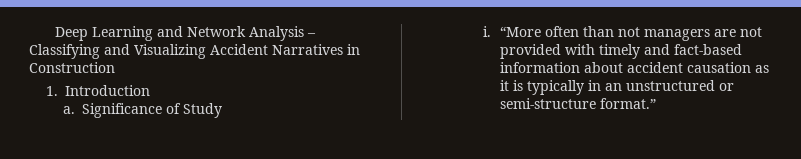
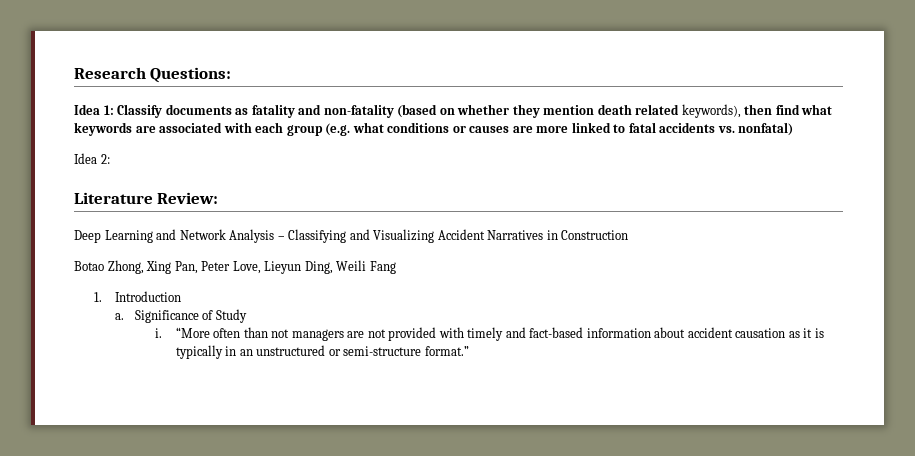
+ Research Questions:
+ Idea 1: Classify documents as fatality and non-fatality (based on whether they mention death related keywords), then find what keywords are associated with each group (e.g. what conditions or causes are more linked to fatal accidents vs. nonfatal)
+ Idea 2:
+ Literature Review:
+ Botao Zhong, Xing Pan, Peter Love, Lieyun Ding, Weili Fang

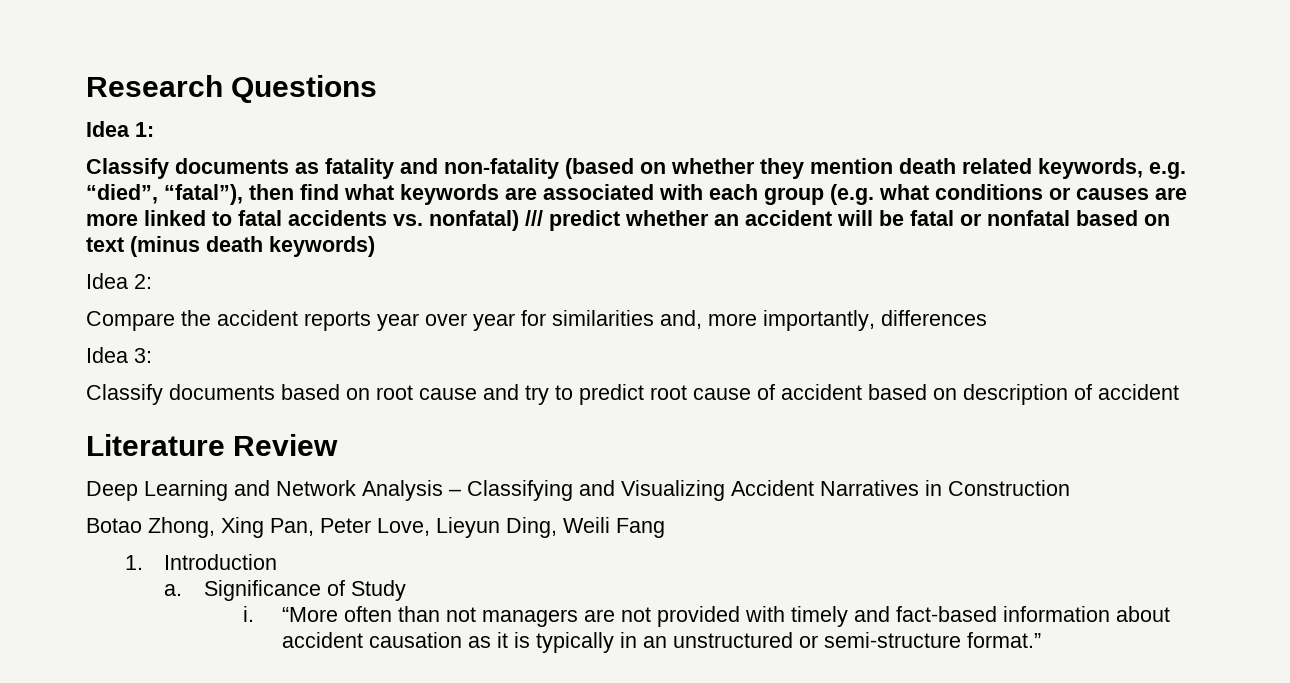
- Research Questions:
+ Research Questions
- Idea 1: Classify documents as fatality and non-fatality (based on whether they mention death related keywords), then find what keywords are associated with each group (e.g. what conditions or causes are more linked to fatal accidents vs. nonfatal)
+ Idea 1:
+ Classify documents as fatality and non-fatality (based on whether they mention death related keywords, e.g. “died”, “fatal”), then find what keywords are associated with each group (e.g. what conditions or causes are more linked to fatal accidents vs. nonfatal) /// predict whether an accident will be fatal or nonfatal based on text (minus death keywords)
  Idea 2:
+ Compare the accident reports year over year for similarities and, more importantly, differences
+ Idea 3:
+ Classify documents based on root cause and try to predict root cause of accident based on description of accident
- Literature Review:
+ Literature Review

